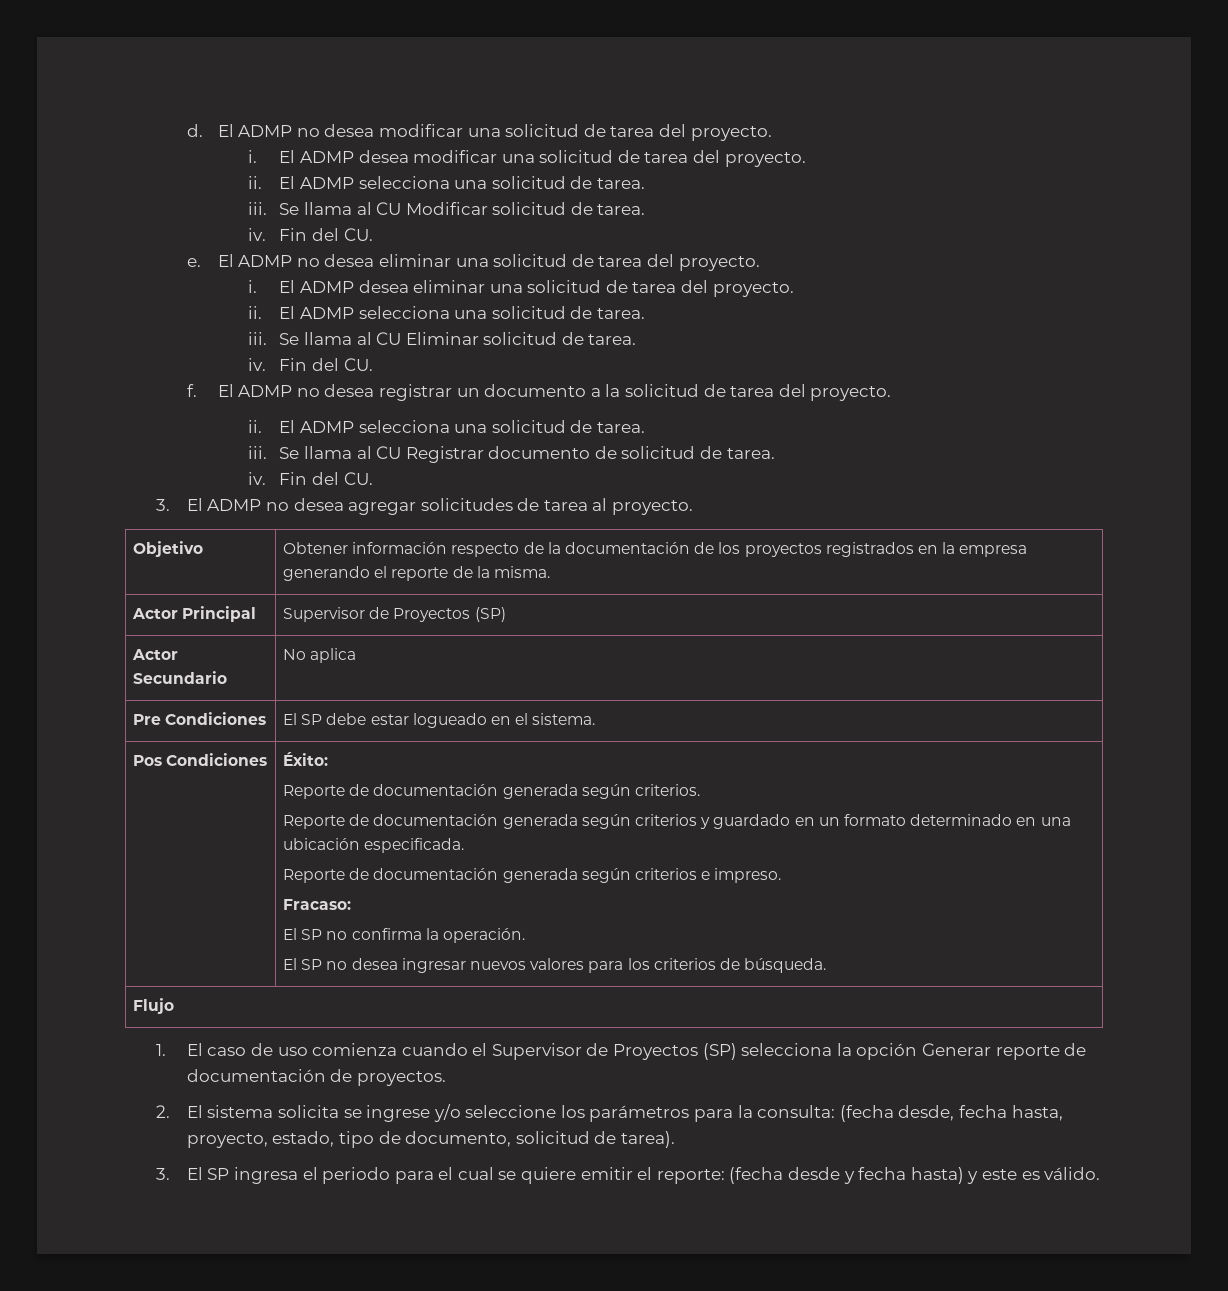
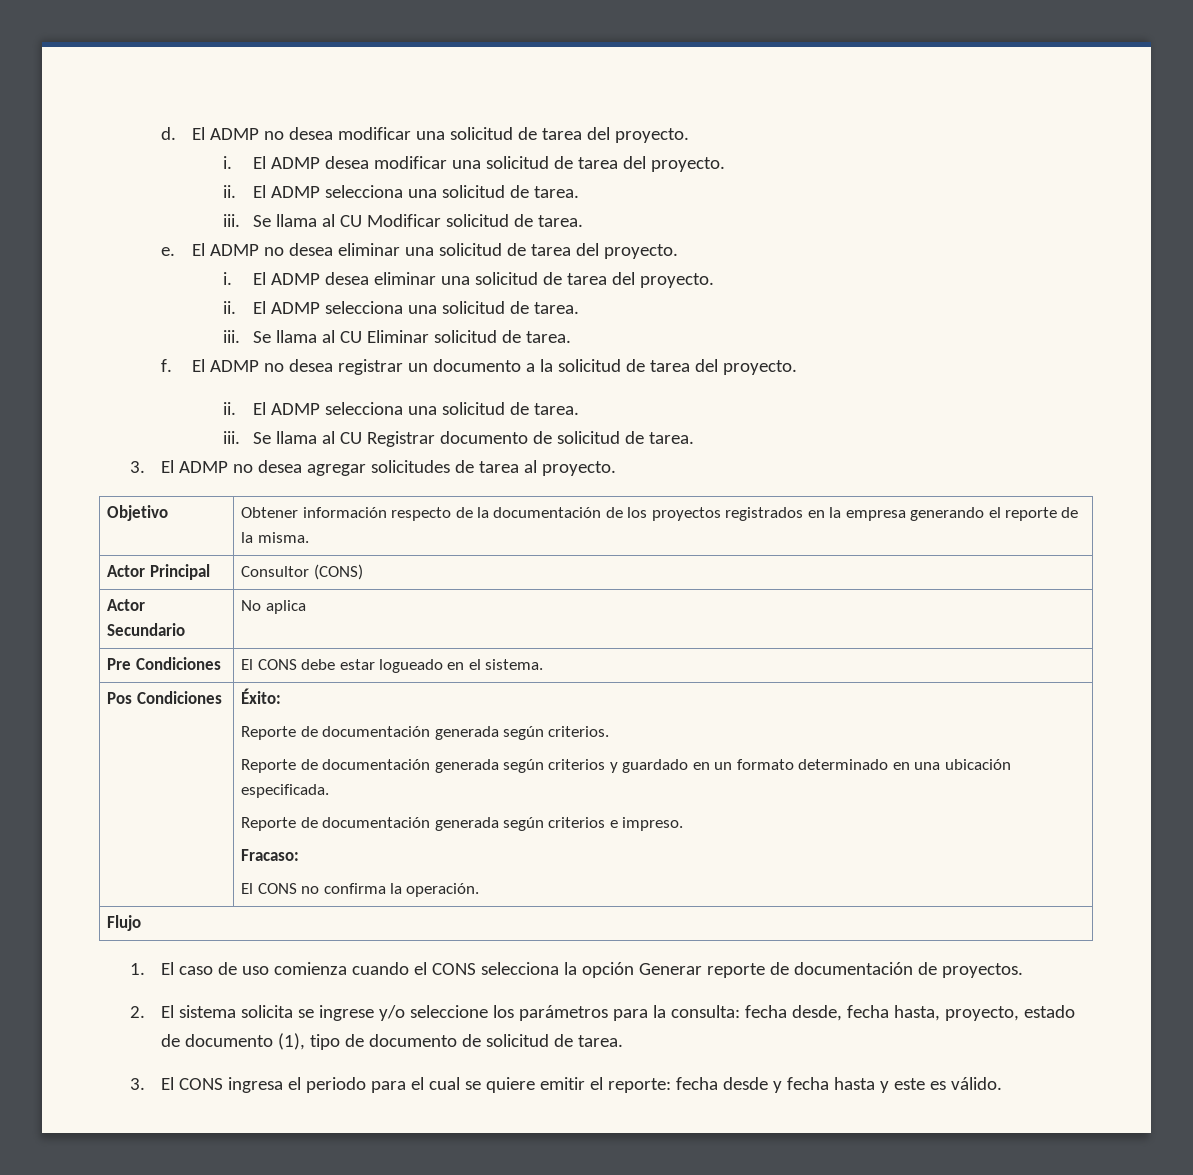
  Se llama al CU Modificar solicitud de tarea.
- iv. Fin del CU.
  Se llama al CU Eliminar solicitud de tarea.
- iv. Fin del CU.
  Se llama al CU Registrar documento de solicitud de tarea.
- iv. Fin del CU.
- Actor Principal | Supervisor de Proyectos (SP)
+ Actor Principal | Consultor (CONS)
- Pre Condiciones | El SP debe estar logueado en el sistema.
+ Pre Condiciones | El CONS debe estar logueado en el sistema.
- El SP no confirma la operación.
+ El CONS no confirma la operación.
- El SP no desea ingresar nuevos valores para los criterios de búsqueda.
- 1. El caso de uso comienza cuando el Supervisor de Proyectos (SP) selecciona la opción Generar reporte de documentación de proyectos.
+ 1. El caso de uso comienza cuando el CONS selecciona la opción Generar reporte de documentación de proyectos.
- 2. El sistema solicita se ingrese y/o seleccione los parámetros para la consulta: (fecha desde, fecha hasta, proyecto, estado, tipo de documento, solicitud de tarea).
- 3. El SP ingresa el periodo para el cual se quiere emitir el reporte: (fecha desde y fecha hasta) y este es válido.
+ 2. El sistema solicita se ingrese y/o seleccione los parámetros para la consulta: fecha desde, fecha hasta, proyecto, estado de documento (1), tipo de documento de solicitud de tarea.
+ 3. El CONS ingresa el periodo para el cual se quiere emitir el reporte: fecha desde y fecha hasta y este es válido.

